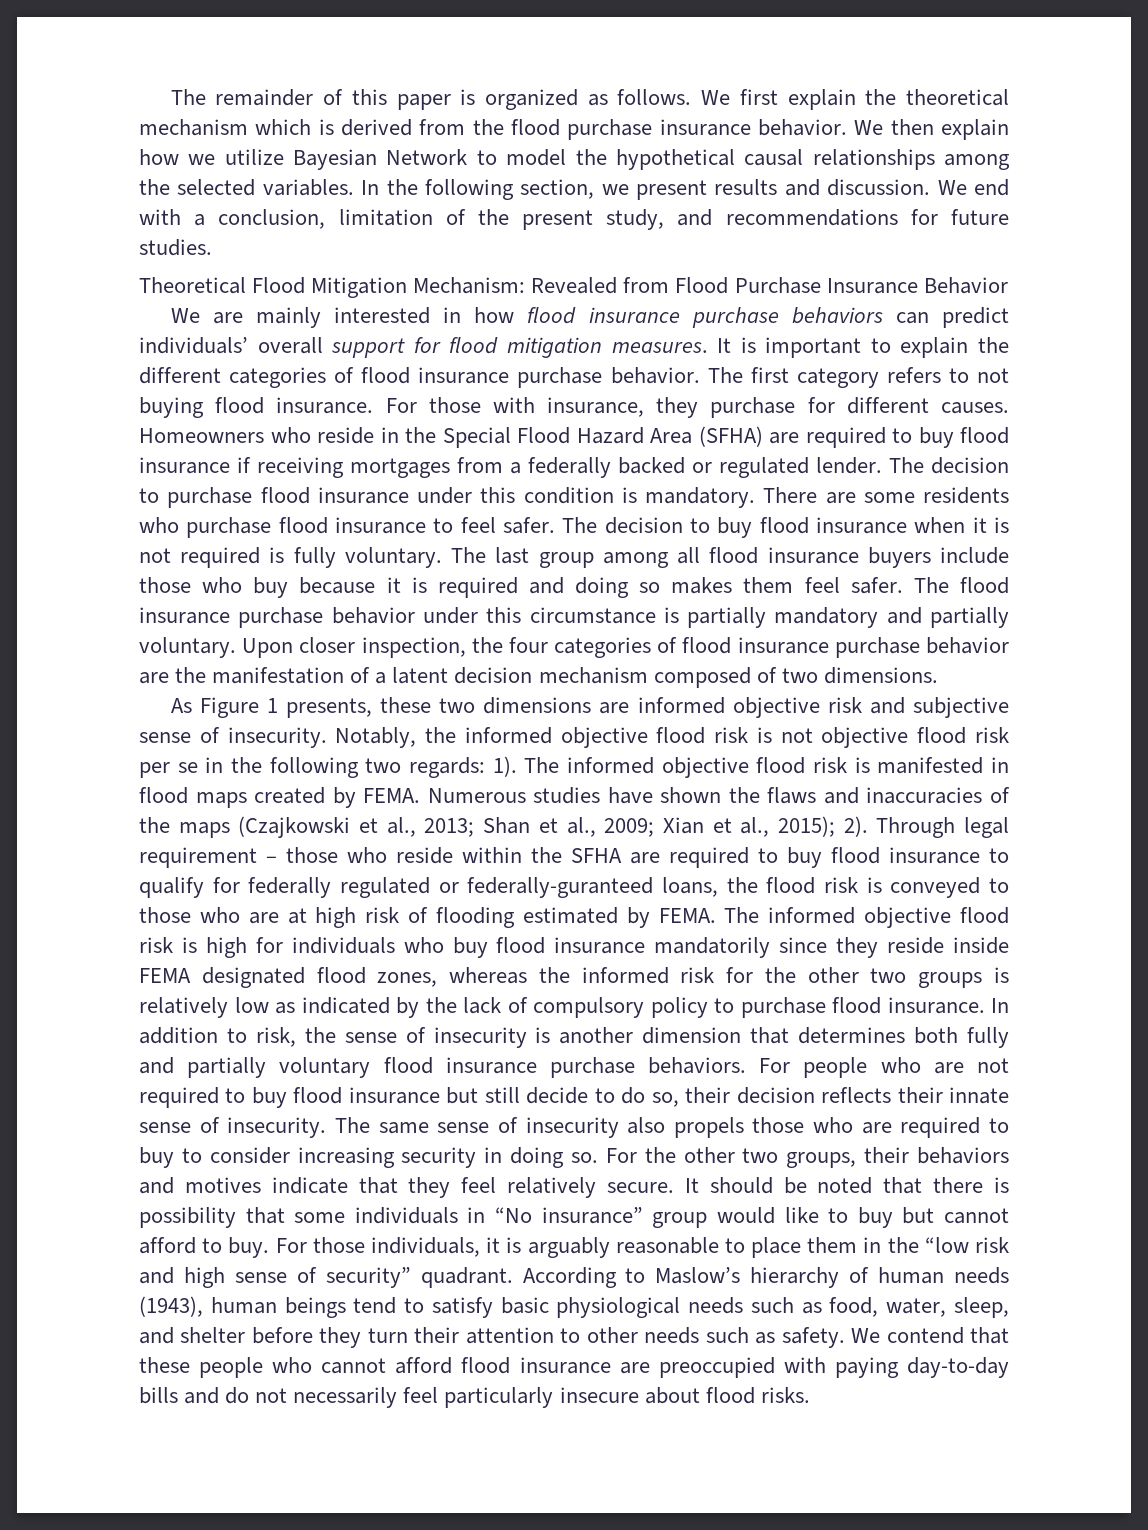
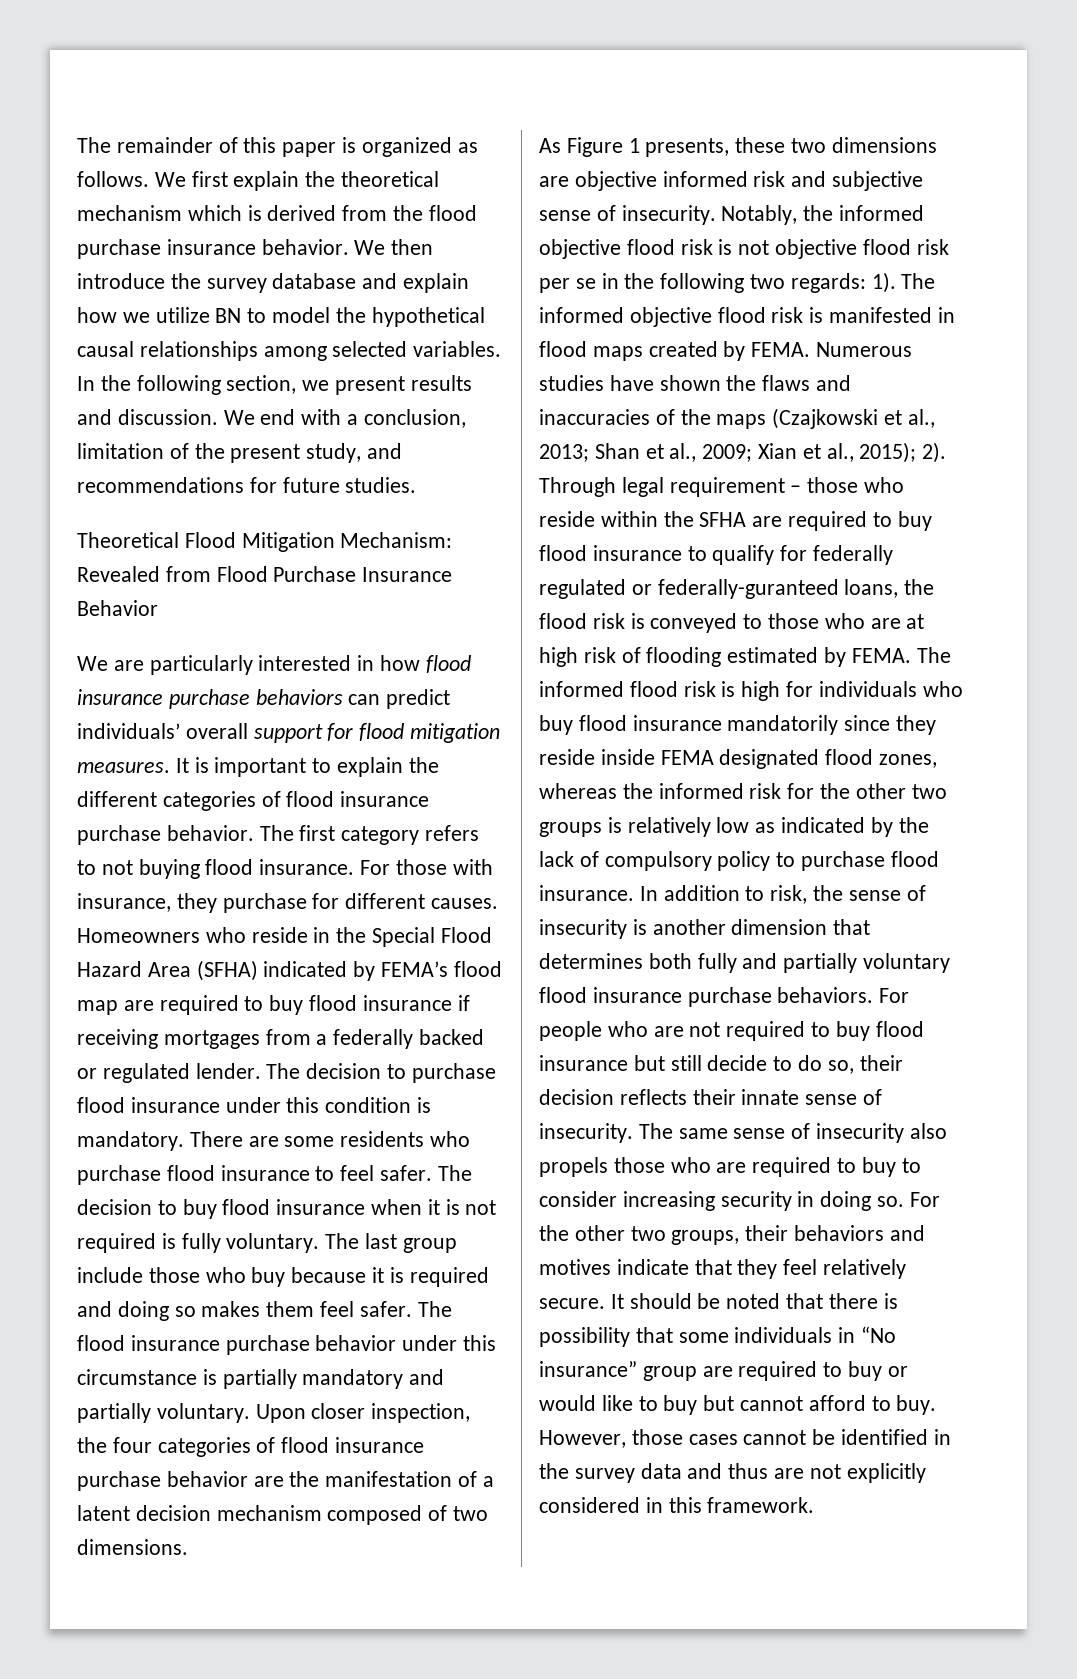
- We then explain how we utilize Bayesian Network to model the hypothetical causal relationships among the selected variables.
+ We then introduce the survey database and explain how we utilize BN to model the hypothetical causal relationships among selected variables.
- We are mainly interested in how flood insurance purchase behaviors can predict individuals’ overall support for flood mitigation measures.
+ We are particularly interested in how flood insurance purchase behaviors can predict individuals’ overall support for flood mitigation measures.
- Homeowners who reside in the Special Flood Hazard Area (SFHA) are required to buy flood insurance if receiving mortgages from a federally backed or regulated lender.
+ Homeowners who reside in the Special Flood Hazard Area (SFHA) indicated by FEMA’s flood map are required to buy flood insurance if receiving mortgages from a federally backed or regulated lender.
- The last group among all flood insurance buyers include those who buy because it is required and doing so makes them feel safer.
+ The last group include those who buy because it is required and doing so makes them feel safer.
- As Figure 1 presents, these two dimensions are informed objective risk and subjective sense of insecurity.
+ As Figure 1 presents, these two dimensions are objective informed risk and subjective sense of insecurity.
- The informed objective flood risk is high for individuals who buy flood insurance mandatorily since they reside inside FEMA designated flood zones, whereas the informed risk for the other two groups is relatively low as indicated by the lack of compulsory policy to purchase flood insurance.
+ The informed flood risk is high for individuals who buy flood insurance mandatorily since they reside inside FEMA designated flood zones, whereas the informed risk for the other two groups is relatively low as indicated by the lack of compulsory policy to purchase flood insurance.
- It should be noted that there is possibility that some individuals in “No insurance” group would like to buy but cannot afford to buy.
+ It should be noted that there is possibility that some individuals in “No insurance” group are required to buy or would like to buy but cannot afford to buy.
- For those individuals, it is arguably reasonable to place them in the “low risk and high sense of security” quadrant. According to Maslow’s hierarchy of human needs (1943), human beings tend to satisfy basic physiological needs such as food, water, sleep, and shelter before they turn their attention to other needs such as safety. We contend that these people who cannot afford flood insurance are preoccupied with paying day-to-day bills and do not necessarily feel particularly insecure about flood risks.
+ However, those cases cannot be identified in the survey data and thus are not explicitly considered in this framework.

